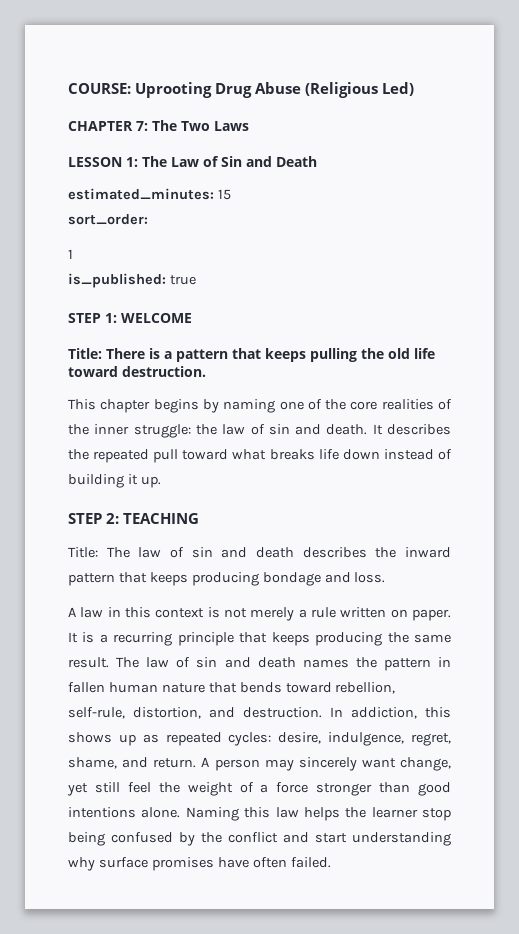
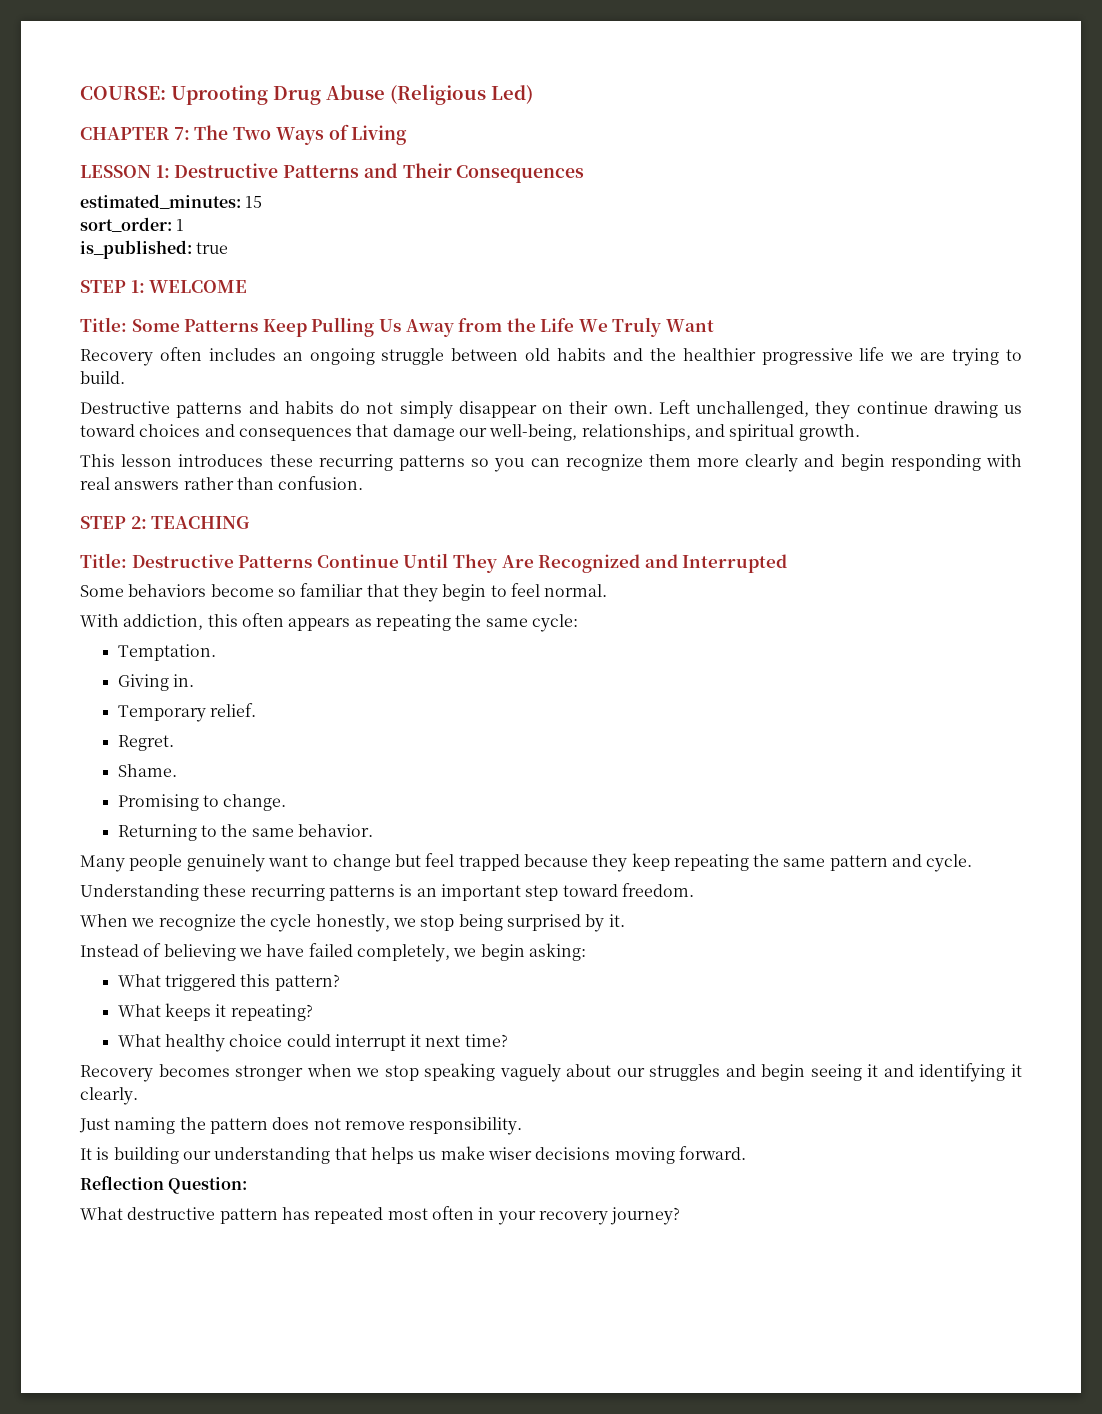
- CHAPTER 7: The Two Laws
+ CHAPTER 7: The Two Ways of Living
- LESSON 1: The Law of Sin and Death
+ LESSON 1: Destructive Patterns and Their Consequences
- sort_order:
- 1
+ sort_order: 1
- Title: There is a pattern that keeps pulling the old life toward destruction.
- This chapter begins by naming one of the core realities of the inner struggle: the law of sin and death. It describes the repeated pull toward what breaks life down instead of building it up.
+ Title: Some Patterns Keep Pulling Us Away from the Life We Truly Want
+ Recovery often includes an ongoing struggle between old habits and the healthier progressive life we are trying to build.
+ Destructive patterns and habits do not simply disappear on their own. Left unchallenged, they continue drawing us toward choices and consequences that damage our well-being, relationships, and spiritual growth.
+ This lesson introduces these recurring patterns so you can recognize them more clearly and begin responding with real answers rather than confusion.
  STEP 2: TEACHING
- Title: The law of sin and death describes the inward pattern that keeps producing bondage and loss.
- A law in this context is not merely a rule written on paper. It is a recurring principle that keeps producing the same result. The law of sin and death names the pattern in fallen human nature that bends toward rebellion, self-rule, distortion, and destruction. In addiction, this shows up as repeated cycles: desire, indulgence, regret, shame, and return. A person may sincerely want change, yet still feel the weight of a force stronger than good intentions alone. Naming this law helps the learner stop being confused by the conflict and start understanding why surface promises have often failed.
+ Title: Destructive Patterns Continue Until They Are Recognized and Interrupted
+ Some behaviors become so familiar that they begin to feel normal.
+ With addiction, this often appears as repeating the same cycle:
+ Temptation.
+ Giving in.
+ Temporary relief.
+ Regret.
+ Shame.
+ Promising to change.
+ Returning to the same behavior.
+ Many people genuinely want to change but feel trapped because they keep repeating the same pattern and cycle.
+ Understanding these recurring patterns is an important step toward freedom.
+ When we recognize the cycle honestly, we stop being surprised by it.
+ Instead of believing we have failed completely, we begin asking:
+ What triggered this pattern?
+ What keeps it repeating?
+ What healthy choice could interrupt it next time?
+ Recovery becomes stronger when we stop speaking vaguely about our struggles and begin seeing it and identifying it clearly.
+ Just naming the pattern does not remove responsibility.
+ It is building our understanding that helps us make wiser decisions moving forward.
+ Reflection Question:
+ What destructive pattern has repeated most often in your recovery journey?

